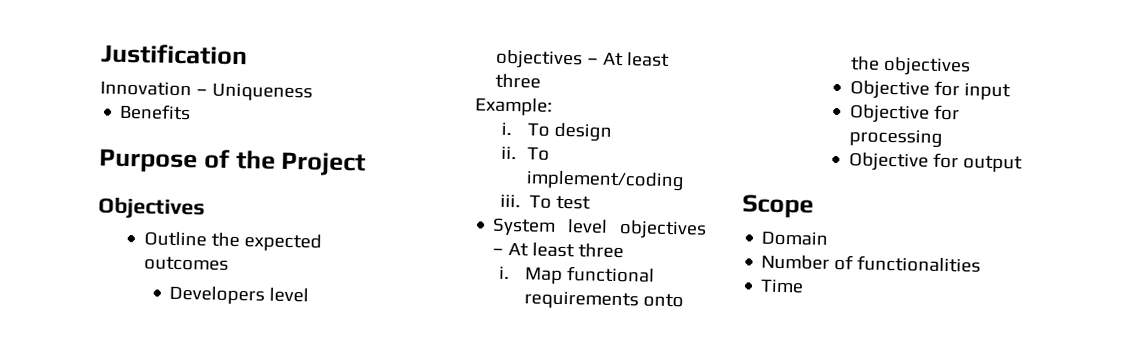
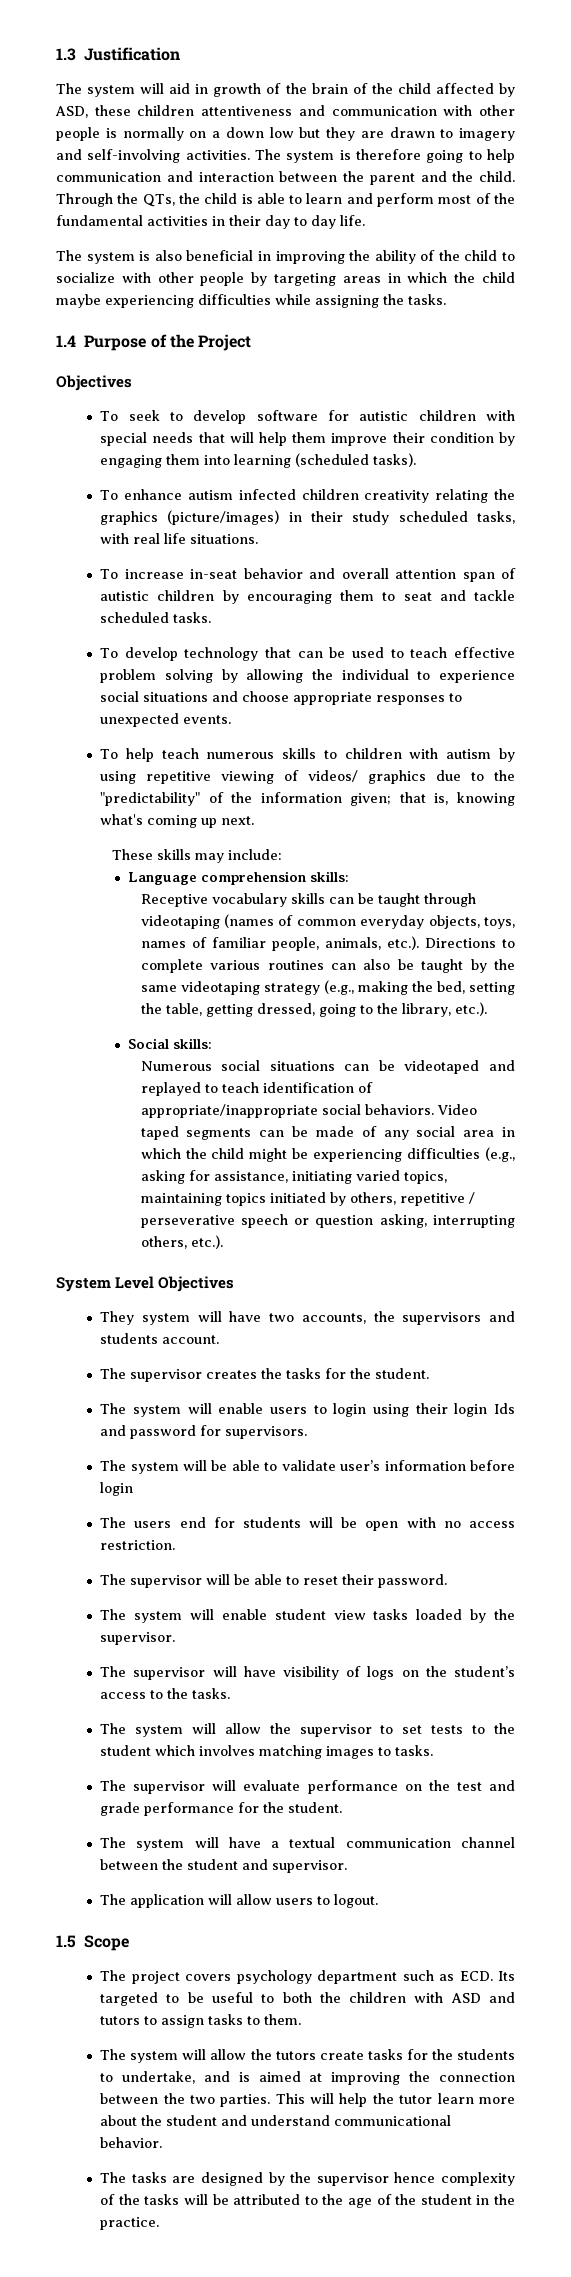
- Justification
+ 1.3 Justification
- Innovation – Uniqueness
- Benefits
- Purpose of the Project
+ The system will aid in growth of the brain of the child affected by ASD, these children attentiveness and communication with other people is normally on a down low but they are drawn to imagery and self-involving activities. The system is therefore going to help communication and interaction between the parent and the child. Through the QTs, the child is able to learn and perform most of the fundamental activities in their day to day life.
+ The system is also beneficial in improving the ability of the child to socialize with other people by targeting areas in which the child maybe experiencing difficulties while assigning the tasks.
+ 1.4 Purpose of the Project
- Outline the expected outcomes
- Developers level objectives – At least three
- Example:
- i. To design
- ii. To implement/coding
- iii. To test
- System level objectives – At least three
- i. Map functional requirements onto the objectives
- Objective for input
- Objective for processing
- Objective for output
- Scope
- Domain
- Number of functionalities
- Time
+ To seek to develop software for autistic children with special needs that will help them improve their condition by engaging them into learning (scheduled tasks).
+ To enhance autism infected children creativity relating the graphics (picture/images) in their study scheduled tasks, with real life situations.
+ To increase in-seat behavior and overall attention span of autistic children by encouraging them to seat and tackle scheduled tasks.
+ To develop technology that can be used to teach effective problem solving by allowing the individual to experience social situations and choose appropriate responses to unexpected events.
+ To help teach numerous skills to children with autism by using repetitive viewing of videos/ graphics due to the "predictability" of the information given; that is, knowing what's coming up next.
+ These skills may include:
+ Language comprehension skills:
+ Receptive vocabulary skills can be taught through videotaping (names of common everyday objects, toys, names of familiar people, animals, etc.). Directions to complete various routines can also be taught by the same videotaping strategy (e.g., making the bed, setting the table, getting dressed, going to the library, etc.).
+ Social skills:
+ Numerous social situations can be videotaped and replayed to teach identification of appropriate/inappropriate social behaviors. Video taped segments can be made of any social area in which the child might be experiencing difficulties (e.g., asking for assistance, initiating varied topics, maintaining topics initiated by others, repetitive / perseverative speech or question asking, interrupting others, etc.).
+ System Level Objectives
+ They system will have two accounts, the supervisors and students account.
+ The supervisor creates the tasks for the student.
+ The system will enable users to login using their login Ids and password for supervisors.
+ The system will be able to validate user’s information before login
+ The users end for students will be open with no access restriction.
+ The supervisor will be able to reset their password.
+ The system will enable student view tasks loaded by the supervisor.
+ The supervisor will have visibility of logs on the student’s access to the tasks.
+ The system will allow the supervisor to set tests to the student which involves matching images to tasks.
+ The supervisor will evaluate performance on the test and grade performance for the student.
+ The system will have a textual communication channel between the student and supervisor.
+ The application will allow users to logout.
+ 1.5 Scope
+ The project covers psychology department such as ECD. Its targeted to be useful to both the children with ASD and tutors to assign tasks to them.
+ The system will allow the tutors create tasks for the students to undertake, and is aimed at improving the connection between the two parties. This will help the tutor learn more about the student and understand communicational behavior.
+ The tasks are designed by the supervisor hence complexity of the tasks will be attributed to the age of the student in the practice.

